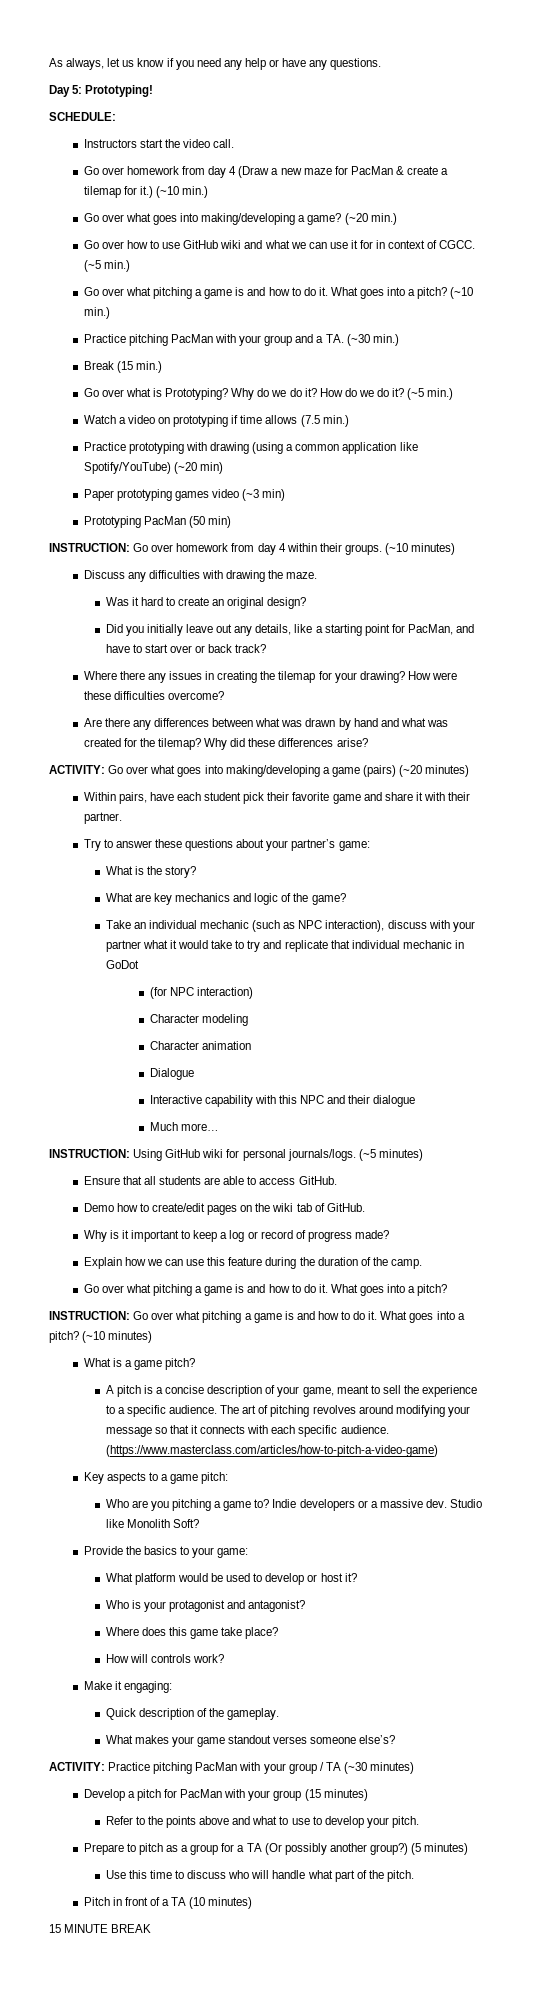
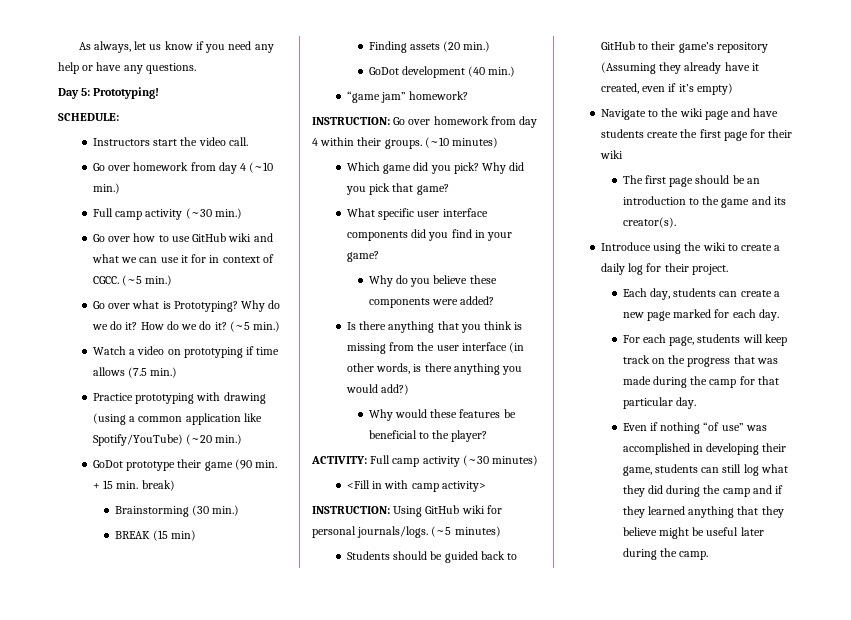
- Go over homework from day 4 (Draw a new maze for PacMan & create a tilemap for it.) (~10 min.)
- Go over what goes into making/developing a game? (~20 min.)
+ Go over homework from day 4 (~10 min.)
+ Full camp activity (~30 min.)
- Go over what pitching a game is and how to do it. What goes into a pitch? (~10 min.)
- Practice pitching PacMan with your group and a TA. (~30 min.)
- Break (15 min.)
- Practice prototyping with drawing (using a common application like Spotify/YouTube) (~20 min)
- Paper prototyping games video (~3 min)
- Prototyping PacMan (50 min)
+ Practice prototyping with drawing (using a common application like Spotify/YouTube) (~20 min.)
+ GoDot prototype their game (90 min. + 15 min. break)
+ Brainstorming (30 min.)
+ BREAK (15 min)
+ Finding assets (20 min.)
+ GoDot development (40 min.)
+ “game jam” homework?
- Discuss any difficulties with drawing the maze.
- Was it hard to create an original design?
- Did you initially leave out any details, like a starting point for PacMan, and have to start over or back track?
- Where there any issues in creating the tilemap for your drawing? How were these difficulties overcome?
- Are there any differences between what was drawn by hand and what was created for the tilemap? Why did these differences arise?
- ACTIVITY: Go over what goes into making/developing a game (pairs) (~20 minutes)
- Within pairs, have each student pick their favorite game and share it with their partner.
- Try to answer these questions about your partner’s game:
- What is the story?
- What are key mechanics and logic of the game?
- Take an individual mechanic (such as NPC interaction), discuss with your partner what it would take to try and replicate that individual mechanic in GoDot
- (for NPC interaction)
- Character modeling
- Character animation
- Dialogue
- Interactive capability with this NPC and their dialogue
- Much more…
+ Which game did you pick? Why did you pick that game?
+ What specific user interface components did you find in your game?
+ Why do you believe these components were added?
+ Is there anything that you think is missing from the user interface (in other words, is there anything you would add?)
+ Why would these features be beneficial to the player?
+ ACTIVITY: Full camp activity (~30 minutes)
+ <Fill in with camp activity>
- Ensure that all students are able to access GitHub.
- Demo how to create/edit pages on the wiki tab of GitHub.
- Why is it important to keep a log or record of progress made?
- Explain how we can use this feature during the duration of the camp.
- Go over what pitching a game is and how to do it. What goes into a pitch?
- INSTRUCTION: Go over what pitching a game is and how to do it. What goes into a pitch? (~10 minutes)
- What is a game pitch?
- A pitch is a concise description of your game, meant to sell the experience to a specific audience. The art of pitching revolves around modifying your message so that it connects with each specific audience. (https://www.masterclass.com/articles/how-to-pitch-a-video-game)
- Key aspects to a game pitch:
- Who are you pitching a game to? Indie developers or a massive dev. Studio like Monolith Soft?
- Provide the basics to your game:
- What platform would be used to develop or host it?
- Who is your protagonist and antagonist?
- Where does this game take place?
- How will controls work?
- Make it engaging:
- Quick description of the gameplay.
- What makes your game standout verses someone else’s?
- ACTIVITY: Practice pitching PacMan with your group / TA (~30 minutes)
- Develop a pitch for PacMan with your group (15 minutes)
- Refer to the points above and what to use to develop your pitch.
- Prepare to pitch as a group for a TA (Or possibly another group?) (5 minutes)
- Use this time to discuss who will handle what part of the pitch.
- Pitch in front of a TA (10 minutes)
- 15 MINUTE BREAK
+ Students should be guided back to GitHub to their game’s repository (Assuming they already have it created, even if it’s empty)
+ Navigate to the wiki page and have students create the first page for their wiki
+ The first page should be an introduction to the game and its creator(s).
+ Introduce using the wiki to create a daily log for their project.
+ Each day, students can create a new page marked for each day.
+ For each page, students will keep track on the progress that was made during the camp for that particular day.
+ Even if nothing “of use” was accomplished in developing their game, students can still log what they did during the camp and if they learned anything that they believe might be useful later during the camp.

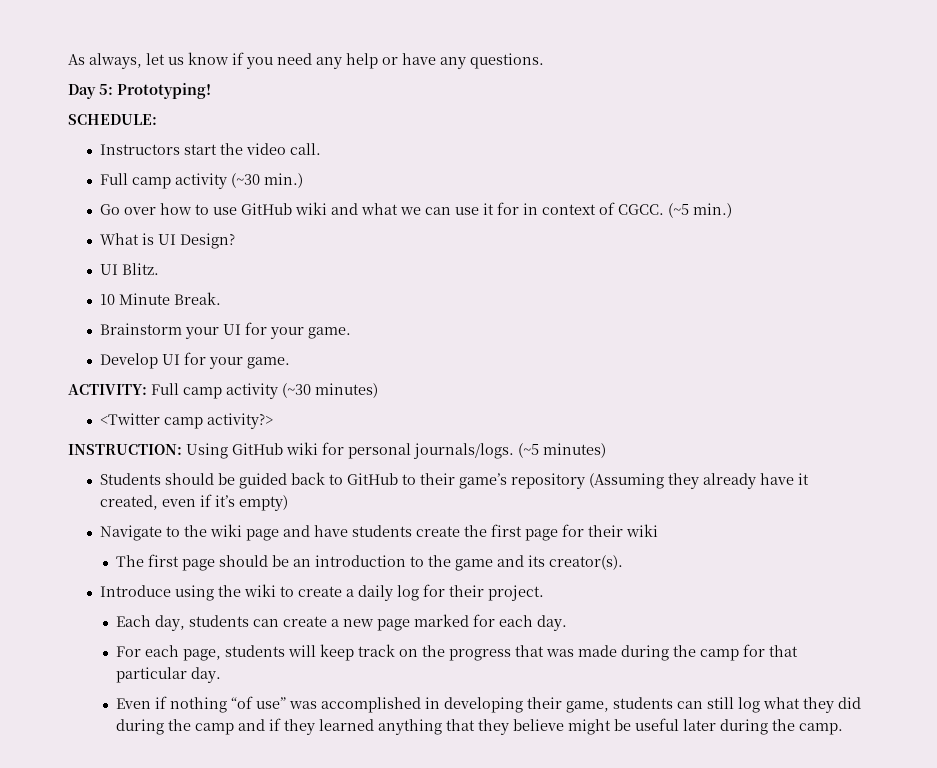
- Go over homework from day 4 (~10 min.)
- Go over what is Prototyping? Why do we do it? How do we do it? (~5 min.)
- Watch a video on prototyping if time allows (7.5 min.)
- Practice prototyping with drawing (using a common application like Spotify/YouTube) (~20 min.)
- GoDot prototype their game (90 min. + 15 min. break)
- Brainstorming (30 min.)
- BREAK (15 min)
- Finding assets (20 min.)
- GoDot development (40 min.)
- “game jam” homework?
- INSTRUCTION: Go over homework from day 4 within their groups. (~10 minutes)
- Which game did you pick? Why did you pick that game?
- What specific user interface components did you find in your game?
- Why do you believe these components were added?
- Is there anything that you think is missing from the user interface (in other words, is there anything you would add?)
- Why would these features be beneficial to the player?
+ What is UI Design?
+ UI Blitz.
+ 10 Minute Break.
+ Brainstorm your UI for your game.
+ Develop UI for your game.
- <Fill in with camp activity>
+ <Twitter camp activity?>

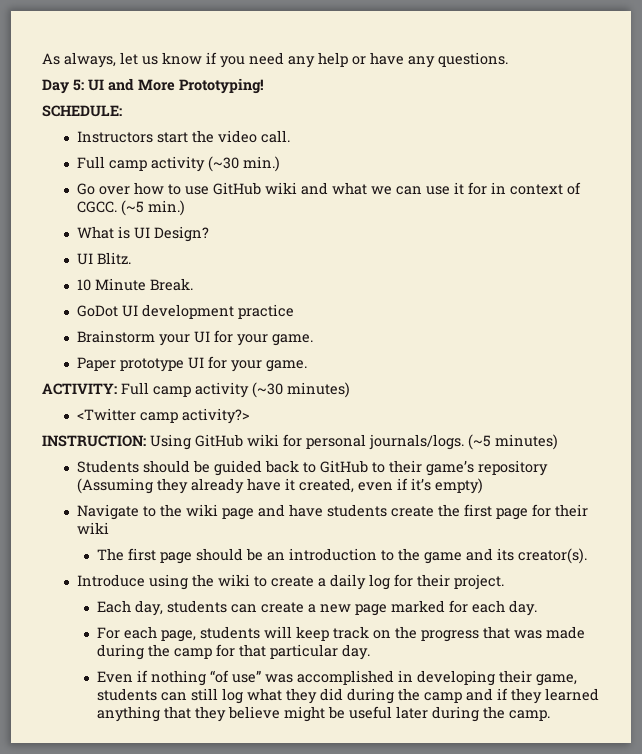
- Day 5: Prototyping!
+ Day 5: UI and More Prototyping!
+ GoDot UI development practice
- Develop UI for your game.
+ Paper prototype UI for your game.

